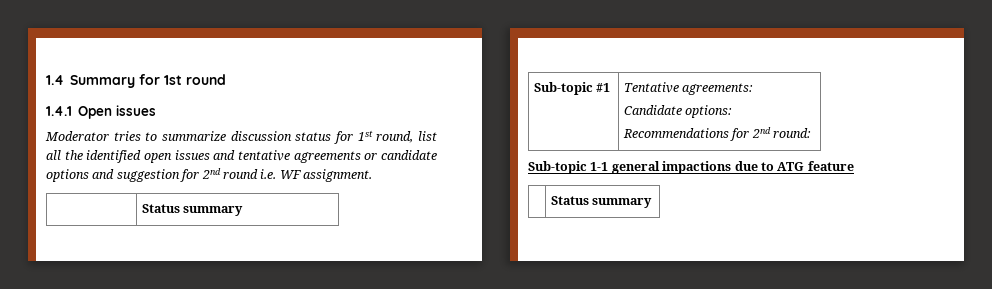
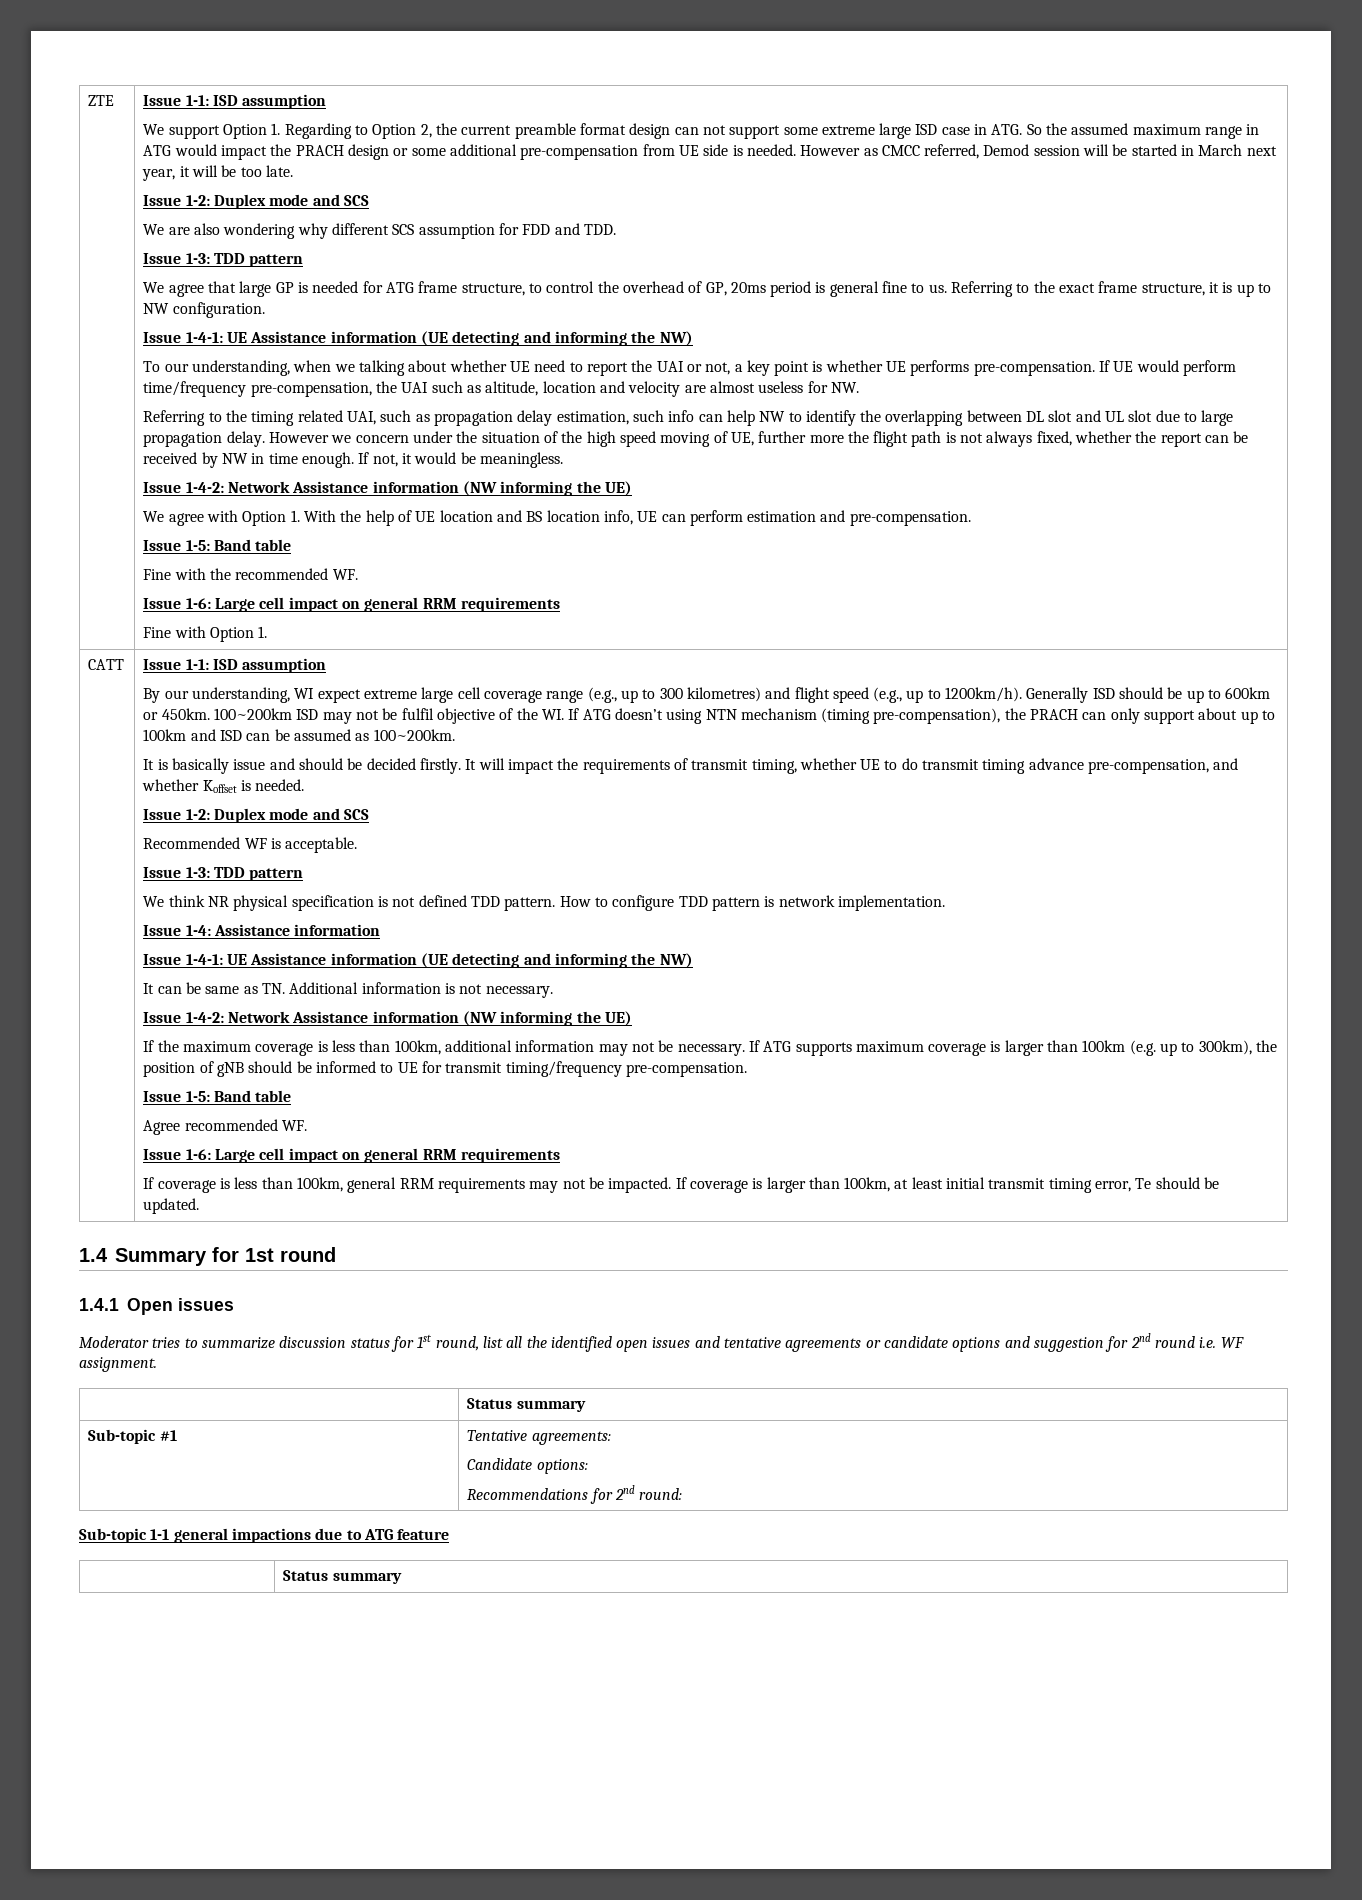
+ ZTE | Issue 1-1: ISD assumption
+ We support Option 1. Regarding to Option 2, the current preamble format design can not support some extreme large ISD case in ATG. So the assumed maximum range in ATG would impact the PRACH design or some additional pre-compensation from UE side is needed. However as CMCC referred, Demod session will be started in March next year, it will be too late.
+ Issue 1-2: Duplex mode and SCS
+ We are also wondering why different SCS assumption for FDD and TDD.
+ Issue 1-3: TDD pattern
+ We agree that large GP is needed for ATG frame structure, to control the overhead of GP, 20ms period is general fine to us. Referring to the exact frame structure, it is up to NW configuration.
+ Issue 1-4-1: UE Assistance information (UE detecting and informing the NW)
+ To our understanding, when we talking about whether UE need to report the UAI or not, a key point is whether UE performs pre-compensation. If UE would perform time/frequency pre-compensation, the UAI such as altitude, location and velocity are almost useless for NW.
+ Referring to the timing related UAI, such as propagation delay estimation, such info can help NW to identify the overlapping between DL slot and UL slot due to large propagation delay. However we concern under the situation of the high speed moving of UE, further more the flight path is not always fixed, whether the report can be received by NW in time enough. If not, it would be meaningless.
+ Issue 1-4-2: Network Assistance information (NW informing the UE)
+ We agree with Option 1. With the help of UE location and BS location info, UE can perform estimation and pre-compensation.
+ Issue 1-5: Band table
+ Fine with the recommended WF.
+ Issue 1-6: Large cell impact on general RRM requirements
+ Fine with Option 1.
+ CATT | Issue 1-1: ISD assumption
+ By our understanding, WI expect extreme large cell coverage range (e.g., up to 300 kilometres) and flight speed (e.g., up to 1200km/h). Generally ISD should be up to 600km or 450km. 100~200km ISD may not be fulfil objective of the WI. If ATG doesn’t using NTN mechanism (timing pre-compensation), the PRACH can only support about up to 100km and ISD can be assumed as 100~200km.
+ It is basically issue and should be decided firstly. It will impact the requirements of transmit timing, whether UE to do transmit timing advance pre-compensation, and whether Koffset is needed.
+ Issue 1-2: Duplex mode and SCS
+ Recommended WF is acceptable.
+ Issue 1-3: TDD pattern
+ We think NR physical specification is not defined TDD pattern. How to configure TDD pattern is network implementation.
+ Issue 1-4: Assistance information
+ Issue 1-4-1: UE Assistance information (UE detecting and informing the NW)
+ It can be same as TN. Additional information is not necessary.
+ Issue 1-4-2: Network Assistance information (NW informing the UE)
+ If the maximum coverage is less than 100km, additional information may not be necessary. If ATG supports maximum coverage is larger than 100km (e.g. up to 300km), the position of gNB should be informed to UE for transmit timing/frequency pre-compensation.
+ Issue 1-5: Band table
+ Agree recommended WF.
+ Issue 1-6: Large cell impact on general RRM requirements
+ If coverage is less than 100km, general RRM requirements may not be impacted. If coverage is larger than 100km, at least initial transmit timing error, Te should be updated.

